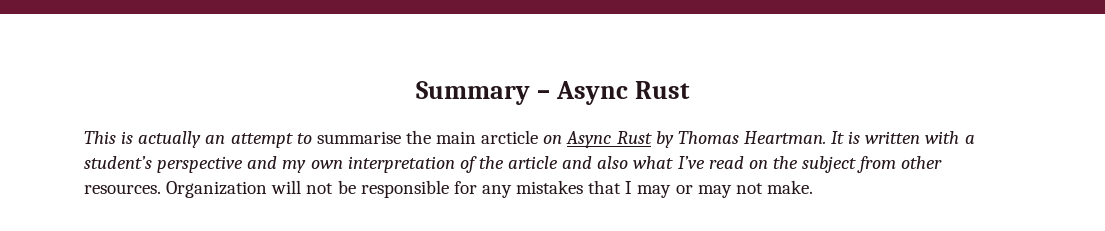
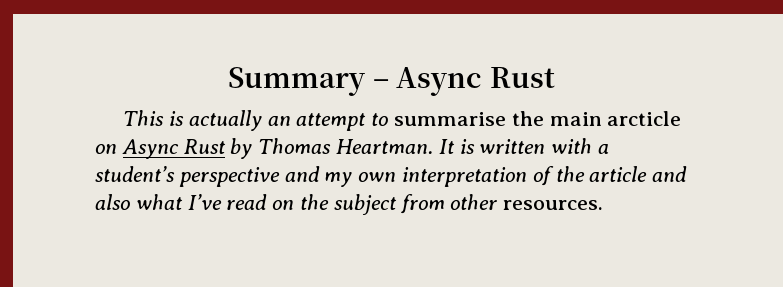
- Organization will not be responsible for any mistakes that I may or may not make.

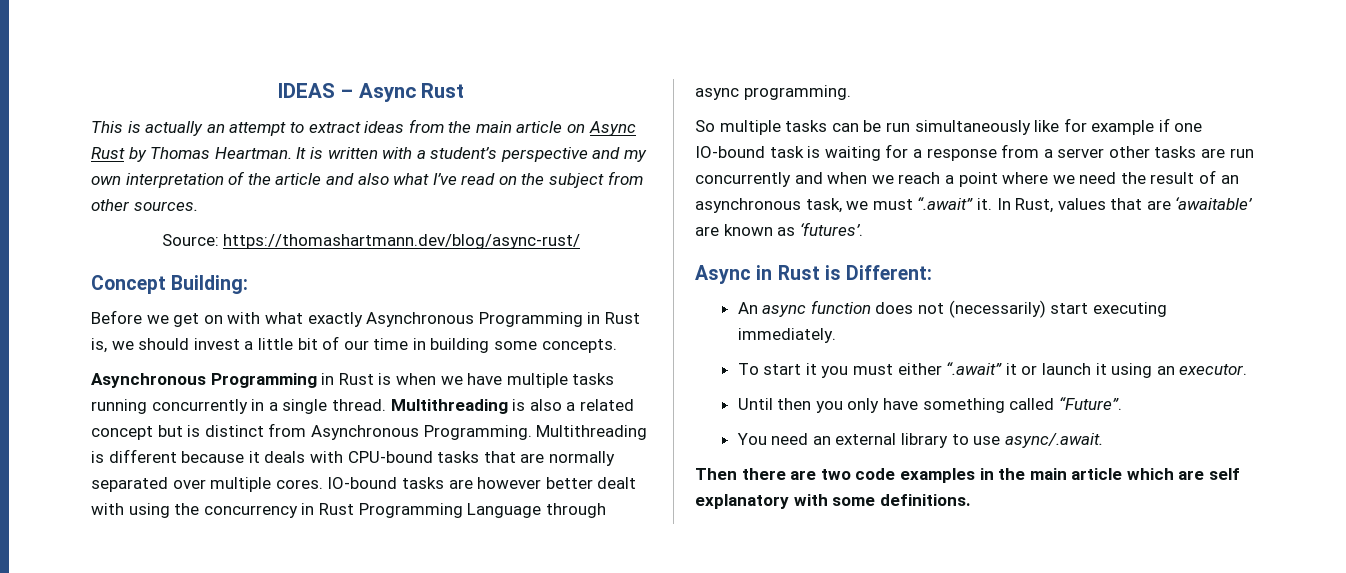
- Summary – Async Rust
+ IDEAS – Async Rust
- This is actually an attempt to summarise the main arcticle on Async Rust by Thomas Heartman.
+ This is actually an attempt to extract ideas from the main article on Async Rust by Thomas Heartman.
- It is written with a student’s perspective and my own interpretation of the article and also what I’ve read on the subject from other resources.
+ It is written with a student’s perspective and my own interpretation of the article and also what I’ve read on the subject from other sources.
+ Source: https://thomashartmann.dev/blog/async-rust/
+ Concept Building:
+ Before we get on with what exactly Asynchronous Programming in Rust is, we should invest a little bit of our time in building some concepts.
+ Asynchronous Programming in Rust is when we have multiple tasks running concurrently in a single thread. Multithreading is also a related concept but is distinct from Asynchronous Programming. Multithreading is different because it deals with CPU-bound tasks that are normally separated over multiple cores. IO-bound tasks are however better dealt with using the concurrency in Rust Programming Language through async programming.
+ So multiple tasks can be run simultaneously like for example if one IO-bound task is waiting for a response from a server other tasks are run concurrently and when we reach a point where we need the result of an asynchronous task, we must “.await” it. In Rust, values that are ‘awaitable’ are known as ‘futures’.
+ Async in Rust is Different:
+ An async function does not (necessarily) start executing immediately.
+ To start it you must either “.await” it or launch it using an executor.
+ Until then you only have something called “Future”.
+ You need an external library to use async/.await.
+ Then there are two code examples in the main article which are self explanatory with some definitions.

